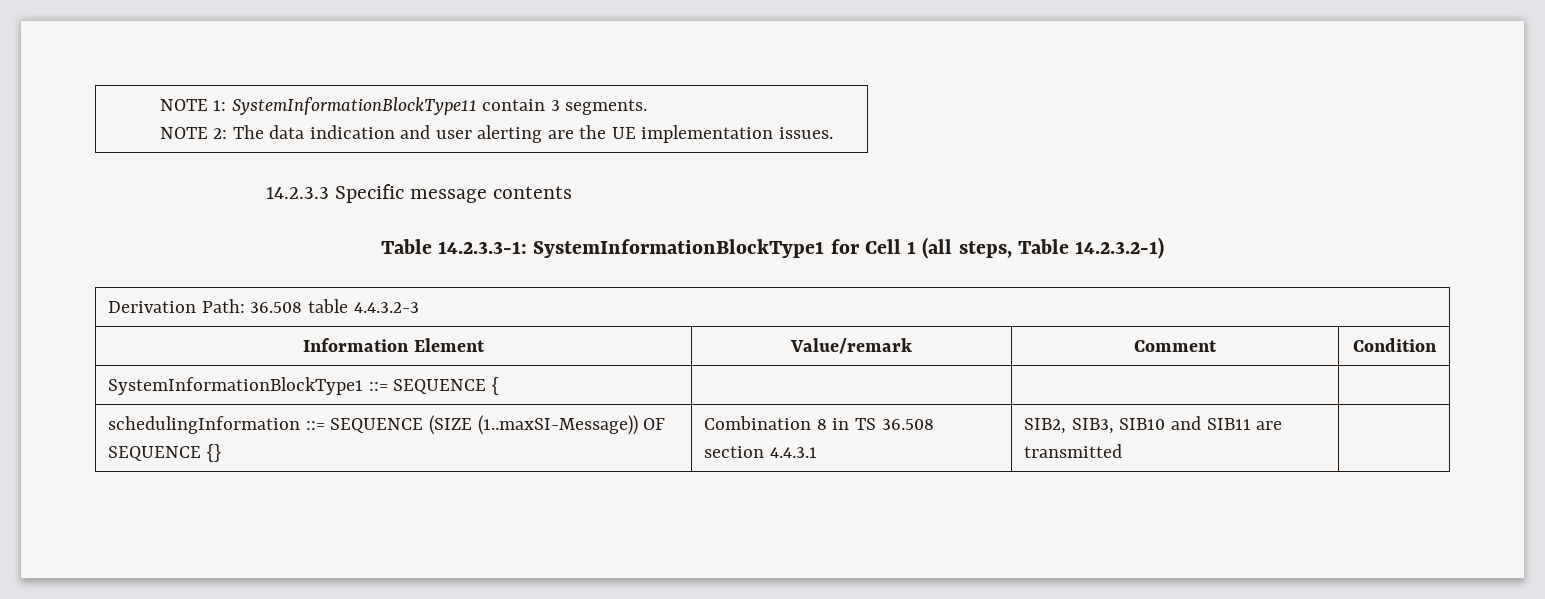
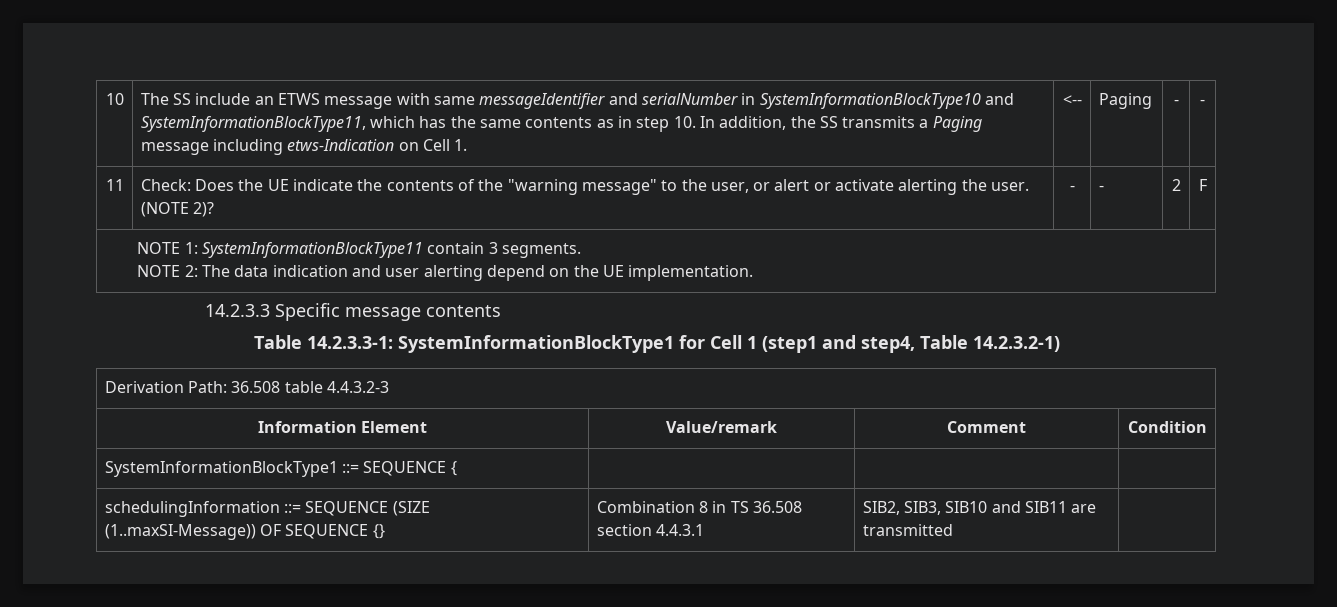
+ 10 | The SS include an ETWS message with same messageIdentifier and serialNumber in SystemInformationBlockType10 and SystemInformationBlockType11, which has the same contents as in step 10. In addition, the SS transmits a Paging message including etws-Indication on Cell 1. | <-- | Paging | - | -
+ 11 | Check: Does the UE indicate the contents of the "warning message" to the user, or alert or activate alerting the user. (NOTE 2)? | - | - | 2 | F
  NOTE 1: SystemInformationBlockType11 contain 3 segments.
- NOTE 2: The data indication and user alerting are the UE implementation issues.
+ NOTE 2: The data indication and user alerting depend on the UE implementation.
- Table 14.2.3.3-1: SystemInformationBlockType1 for Cell 1 (all steps, Table 14.2.3.2-1)
+ Table 14.2.3.3-1: SystemInformationBlockType1 for Cell 1 (step1 and step4, Table 14.2.3.2-1)

